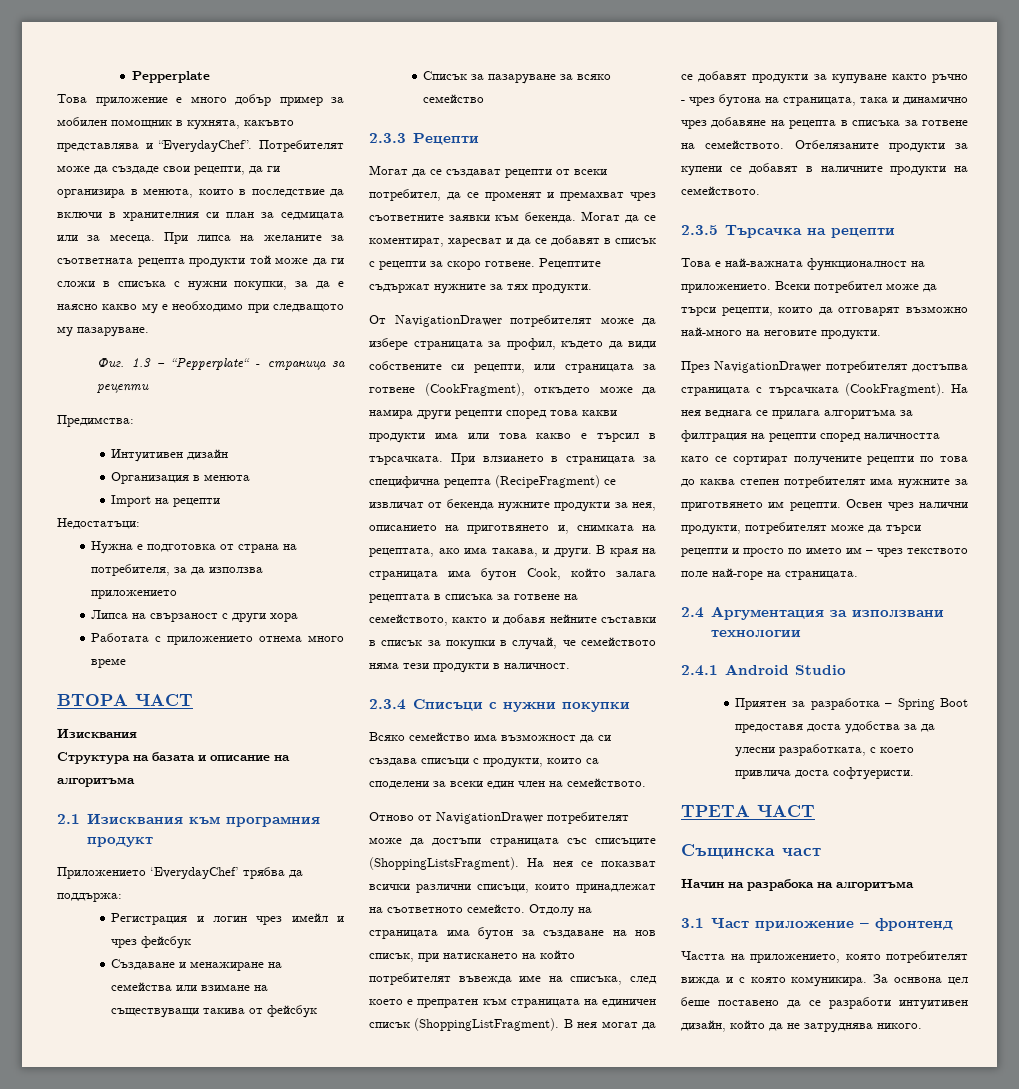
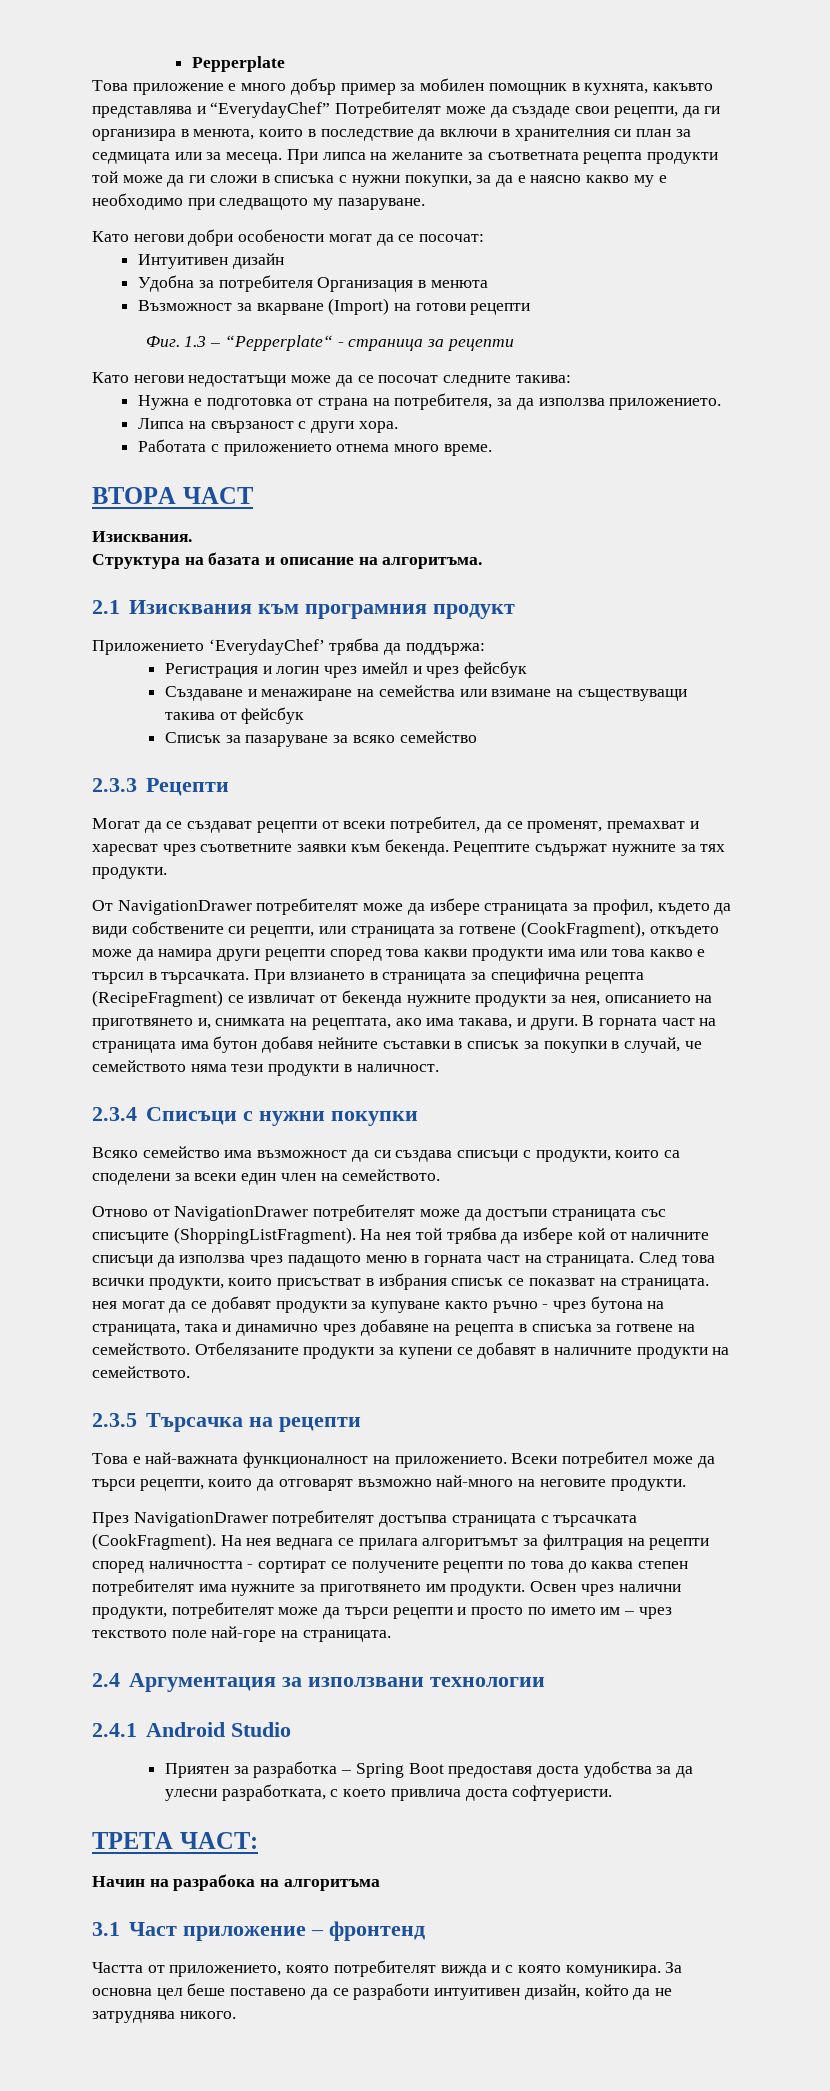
- Това приложение е много добър пример за мобилен помощник в кухнята, какъвто представлява и “EverydayChef”. Потребителят може да създаде свои рецепти, да ги организира в менюта, които в последствие да включи в хранителния си план за седмицата или за месеца.
+ Това приложение е много добър пример за мобилен помощник в кухнята, какъвто представлява и “EverydayChef” Потребителят може да създаде свои рецепти, да ги организира в менюта, които в последствие да включи в хранителния си план за седмицата или за месеца.
+ Като негови добри особености могат да се посочат:
+ Интуитивен дизайн
+ Удобна за потребителя Организация в менюта
+ Възможност за вкарване (Import) на готови рецепти
- Предимства:
- Интуитивен дизайн
- Организация в менюта
- Import на рецепти
- Недостатъци:
+ Като негови недостатъщи може да се посочат следните такива:
- Нужна е подготовка от страна на потребителя, за да използва приложението
+ Нужна е подготовка от страна на потребителя, за да използва приложението.
- Липса на свързаност с други хора
+ Липса на свързаност с други хора.
- Работата с приложението отнема много време
+ Работата с приложението отнема много време.
  ВТОРА ЧАСТ
- Изисквания
+ Изисквания.
- Структура на базата и описание на алгоритъма
+ Структура на базата и описание на алгоритъма.
- Могат да се създават рецепти от всеки потребител, да се променят и премахват чрез съответните заявки към бекенда.
+ Могат да се създават рецепти от всеки потребител, да се променят, премахват и харесват чрез съответните заявки към бекенда.
- Могат да се коментират, харесват и да се добавят в списък с рецепти за скоро готвене.
- В края на страницата има бутон Cook, който залага рецептата в списъка за готвене на семейството, както и добавя нейните съставки в списък за покупки в случай, че семейството няма тези продукти в наличност.
+ В горната част на страницата има бутон добавя нейните съставки в списък за покупки в случай, че семейството няма тези продукти в наличност.
- Отново от NavigationDrawer потребителят може да достъпи страницата със списъците (ShoppingListsFragment). На нея се показват всички различни списъци, които принадлежат на съответното семейсто. Отдолу на страницата има бутон за създаване на нов списък, при натискането на който потребителят въвежда име на списъка, след което е препратен към страницата на единичен списък (ShoppingListFragment). В нея могат да се добавят продукти за купуване както ръчно - чрез бутона на страницата, така и динамично чрез добавяне на рецепта в списъка за готвене на семейството.
+ Отново от NavigationDrawer потребителят може да достъпи страницата със списъците (ShoppingListFragment). На нея той трябва да избере кой от наличните списъци да използва чрез падащото меню в горната част на страницата. След това всички продукти, които присъстват в избрания списък се показват на страницата. нея могат да се добавят продукти за купуване както ръчно - чрез бутона на страницата, така и динамично чрез добавяне на рецепта в списъка за готвене на семейството.
- На нея веднага се прилага алгоритъма за филтрация на рецепти според наличността като се сортират получените рецепти по това до каква степен потребителят има нужните за приготвянето им рецепти.
+ На нея веднага се прилага алгоритъмът за филтрация на рецепти според наличността - сортират се получените рецепти по това до каква степен потребителят има нужните за приготвянето им продукти.
- ТРЕТА ЧАСТ
- Същинска част
+ ТРЕТА ЧАСТ:
- Частта на приложението, която потребителят вижда и с която комуникира.
+ Частта от приложението, която потребителят вижда и с която комуникира.
- За оснвона цел беше поставено да се разработи интуитивен дизайн, който да не затруднява никого.
+ За основна цел беше поставено да се разработи интуитивен дизайн, който да не затруднява никого.

